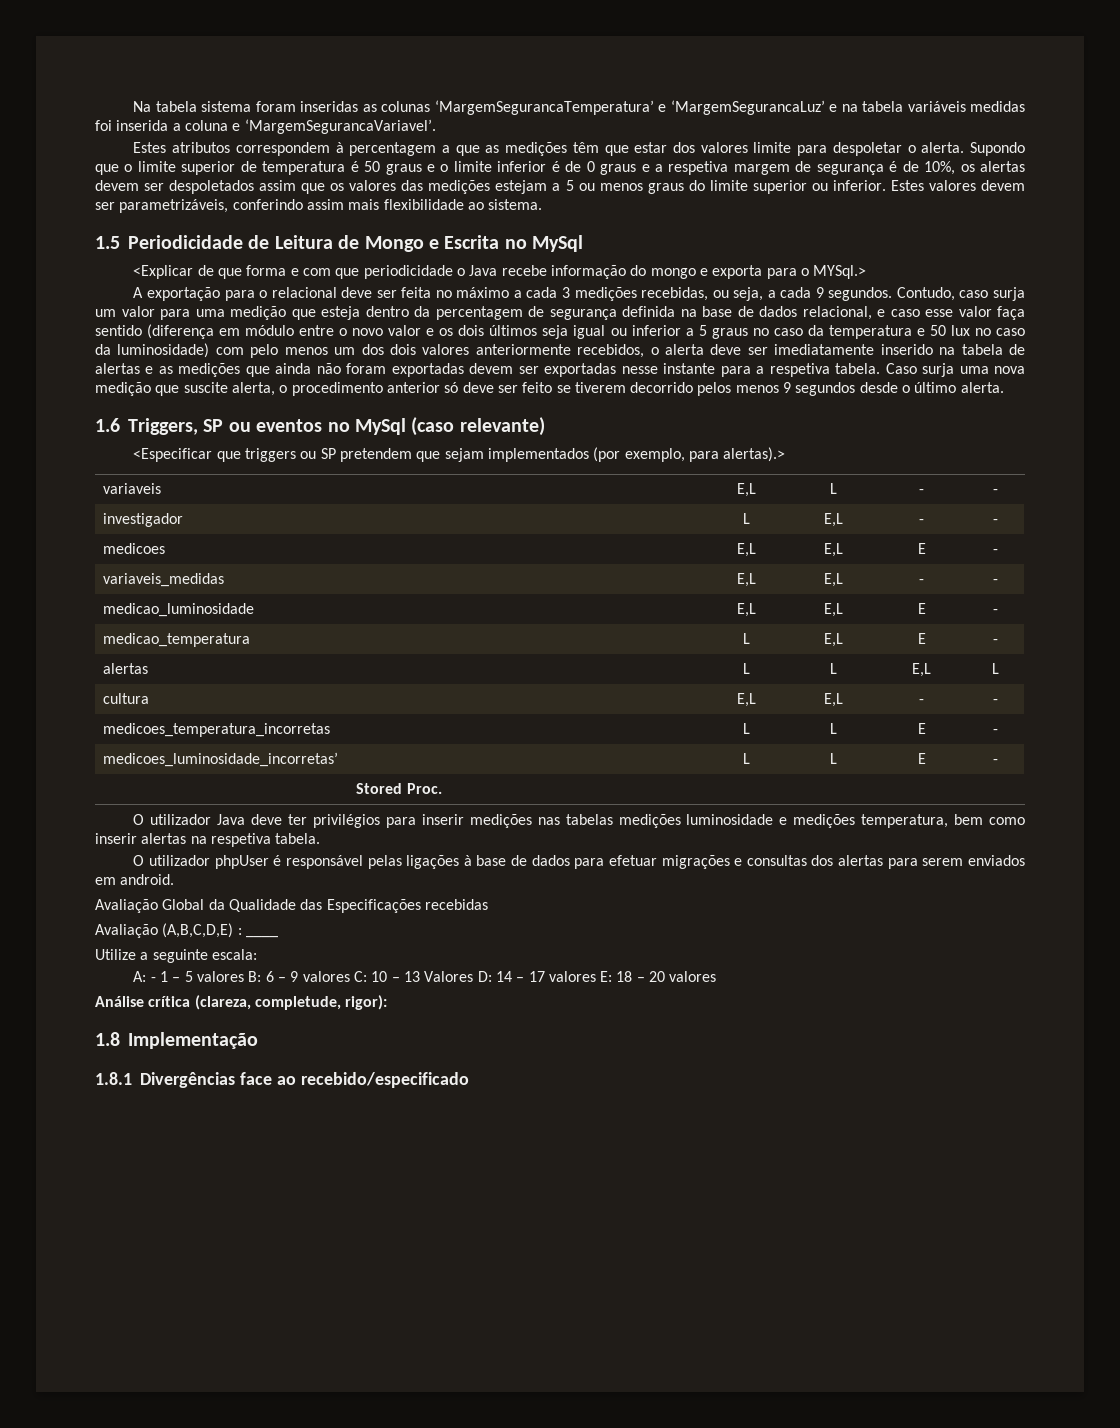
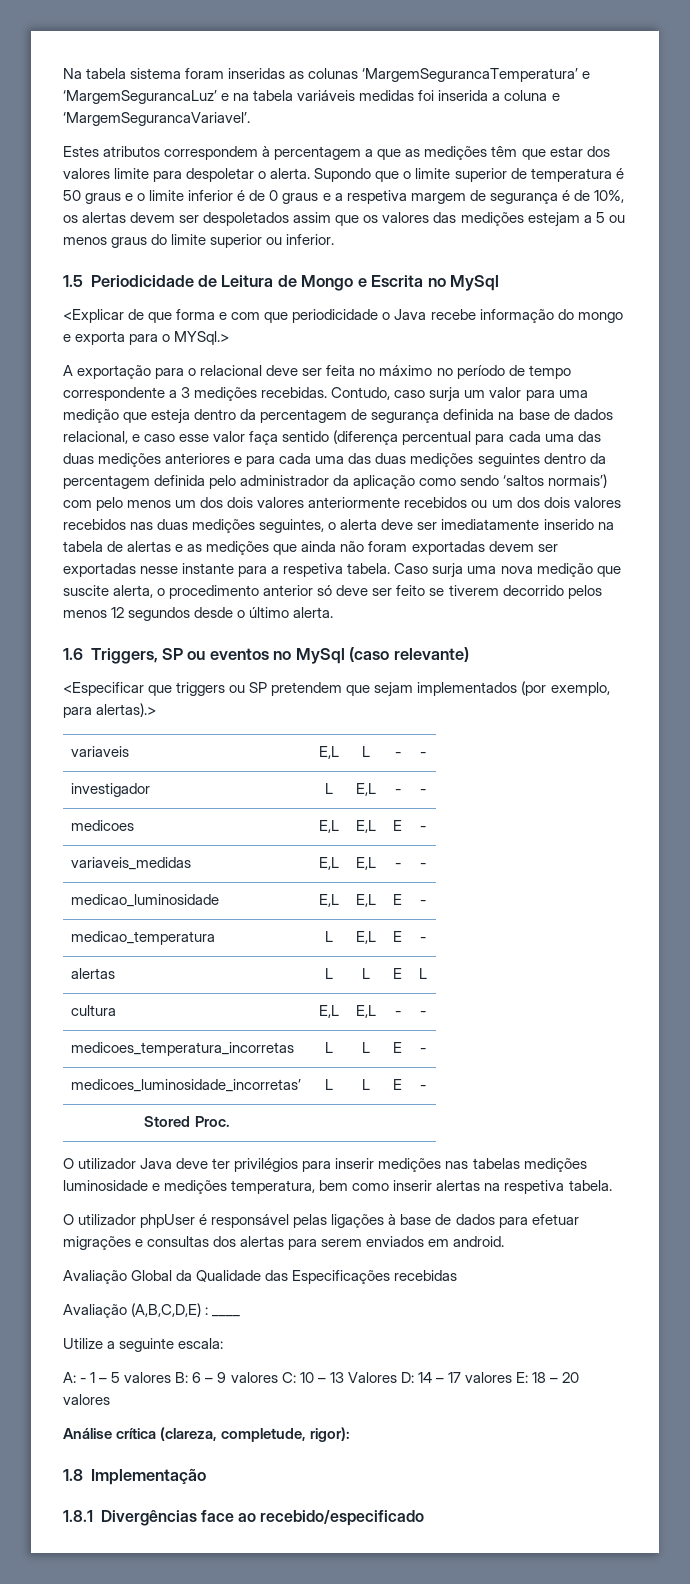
- Estes valores devem ser parametrizáveis, conferindo assim mais flexibilidade ao sistema.
- A exportação para o relacional deve ser feita no máximo a cada 3 medições recebidas, ou seja, a cada 9 segundos.
+ A exportação para o relacional deve ser feita no máximo no período de tempo correspondente a 3 medições recebidas.
- Contudo, caso surja um valor para uma medição que esteja dentro da percentagem de segurança definida na base de dados relacional, e caso esse valor faça sentido (diferença em módulo entre o novo valor e os dois últimos seja igual ou inferior a 5 graus no caso da temperatura e 50 lux no caso da luminosidade) com pelo menos um dos dois valores anteriormente recebidos, o alerta deve ser imediatamente inserido na tabela de alertas e as medições que ainda não foram exportadas devem ser exportadas nesse instante para a respetiva tabela.
+ Contudo, caso surja um valor para uma medição que esteja dentro da percentagem de segurança definida na base de dados relacional, e caso esse valor faça sentido (diferença percentual para cada uma das duas medições anteriores e para cada uma das duas medições seguintes dentro da percentagem definida pelo administrador da aplicação como sendo ‘saltos normais’) com pelo menos um dos dois valores anteriormente recebidos ou um dos dois valores recebidos nas duas medições seguintes, o alerta deve ser imediatamente inserido na tabela de alertas e as medições que ainda não foram exportadas devem ser exportadas nesse instante para a respetiva tabela.
- Caso surja uma nova medição que suscite alerta, o procedimento anterior só deve ser feito se tiverem decorrido pelos menos 9 segundos desde o último alerta.
+ Caso surja uma nova medição que suscite alerta, o procedimento anterior só deve ser feito se tiverem decorrido pelos menos 12 segundos desde o último alerta.
- alertas | L | L | E,L | L
+ alertas | L | L | E | L

